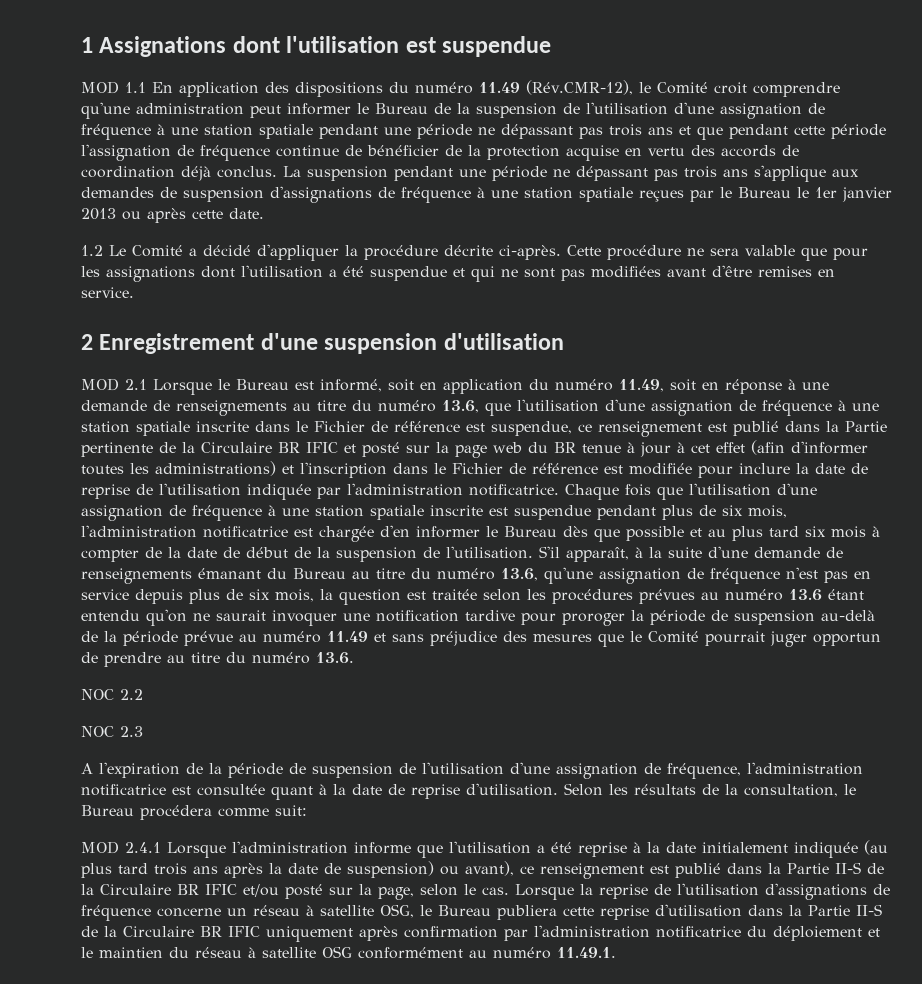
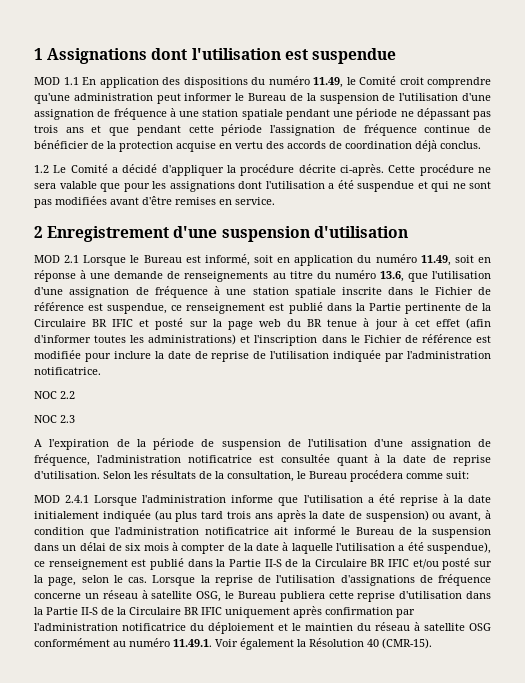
- MOD 1.1 En application des dispositions du numéro 11.49 (Rév.CMR-12), le Comité croit comprendre qu'une administration peut informer le Bureau de la suspension de l'utilisation d'une assignation de fréquence à une station spatiale pendant une période ne dépassant pas trois ans et que pendant cette période l'assignation de fréquence continue de bénéficier de la protection acquise en vertu des accords de coordination déjà conclus. La suspension pendant une période ne dépassant pas trois ans s'applique aux demandes de suspension d'assignations de fréquence à une station spatiale reçues par le Bureau le 1er janvier 2013 ou après cette date.
+ MOD 1.1 En application des dispositions du numéro 11.49, le Comité croit comprendre qu'une administration peut informer le Bureau de la suspension de l'utilisation d'une assignation de fréquence à une station spatiale pendant une période ne dépassant pas trois ans et que pendant cette période l'assignation de fréquence continue de bénéficier de la protection acquise en vertu des accords de coordination déjà conclus.
- Chaque fois que l'utilisation d'une assignation de fréquence à une station spatiale inscrite est suspendue pendant plus de six mois, l'administration notificatrice est chargée d'en informer le Bureau dès que possible et au plus tard six mois à compter de la date de début de la suspension de l'utilisation. S'il apparaît, à la suite d'une demande de renseignements émanant du Bureau au titre du numéro 13.6, qu'une assignation de fréquence n'est pas en service depuis plus de six mois, la question est traitée selon les procédures prévues au numéro 13.6 étant entendu qu'on ne saurait invoquer une notification tardive pour proroger la période de suspension au-delà de la période prévue au numéro 11.49 et sans préjudice des mesures que le Comité pourrait juger opportun de prendre au titre du numéro 13.6.
- MOD 2.4.1 Lorsque l'administration informe que l'utilisation a été reprise à la date initialement indiquée (au plus tard trois ans après la date de suspension) ou avant), ce renseignement est publié dans la Partie II-S de la Circulaire BR IFIC et/ou posté sur la page, selon le cas.
+ MOD 2.4.1 Lorsque l'administration informe que l'utilisation a été reprise à la date initialement indiquée (au plus tard trois ans après la date de suspension) ou avant, à condition que l'administration notificatrice ait informé le Bureau de la suspension dans un délai de six mois à compter de la date à laquelle l'utilisation a été suspendue), ce renseignement est publié dans la Partie II-S de la Circulaire BR IFIC et/ou posté sur la page, selon le cas.
- Lorsque la reprise de l'utilisation d'assignations de fréquence concerne un réseau à satellite OSG, le Bureau publiera cette reprise d'utilisation dans la Partie II-S de la Circulaire BR IFIC uniquement après confirmation par l'administration notificatrice du déploiement et le maintien du réseau à satellite OSG conformément au numéro 11.49.1.
+ Lorsque la reprise de l'utilisation d'assignations de fréquence concerne un réseau à satellite OSG, le Bureau publiera cette reprise d'utilisation dans la Partie II-S de la Circulaire BR IFIC uniquement après confirmation par l'administration notificatrice du déploiement et le maintien du réseau à satellite OSG conformément au numéro 11.49.1. Voir également la Résolution 40 (CMR-15).

